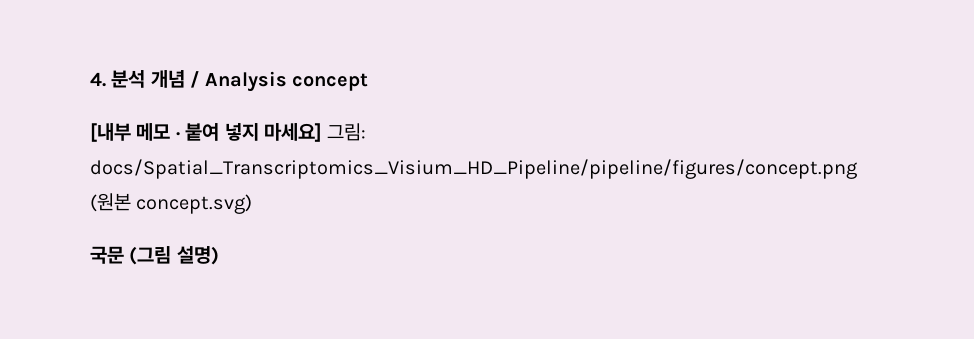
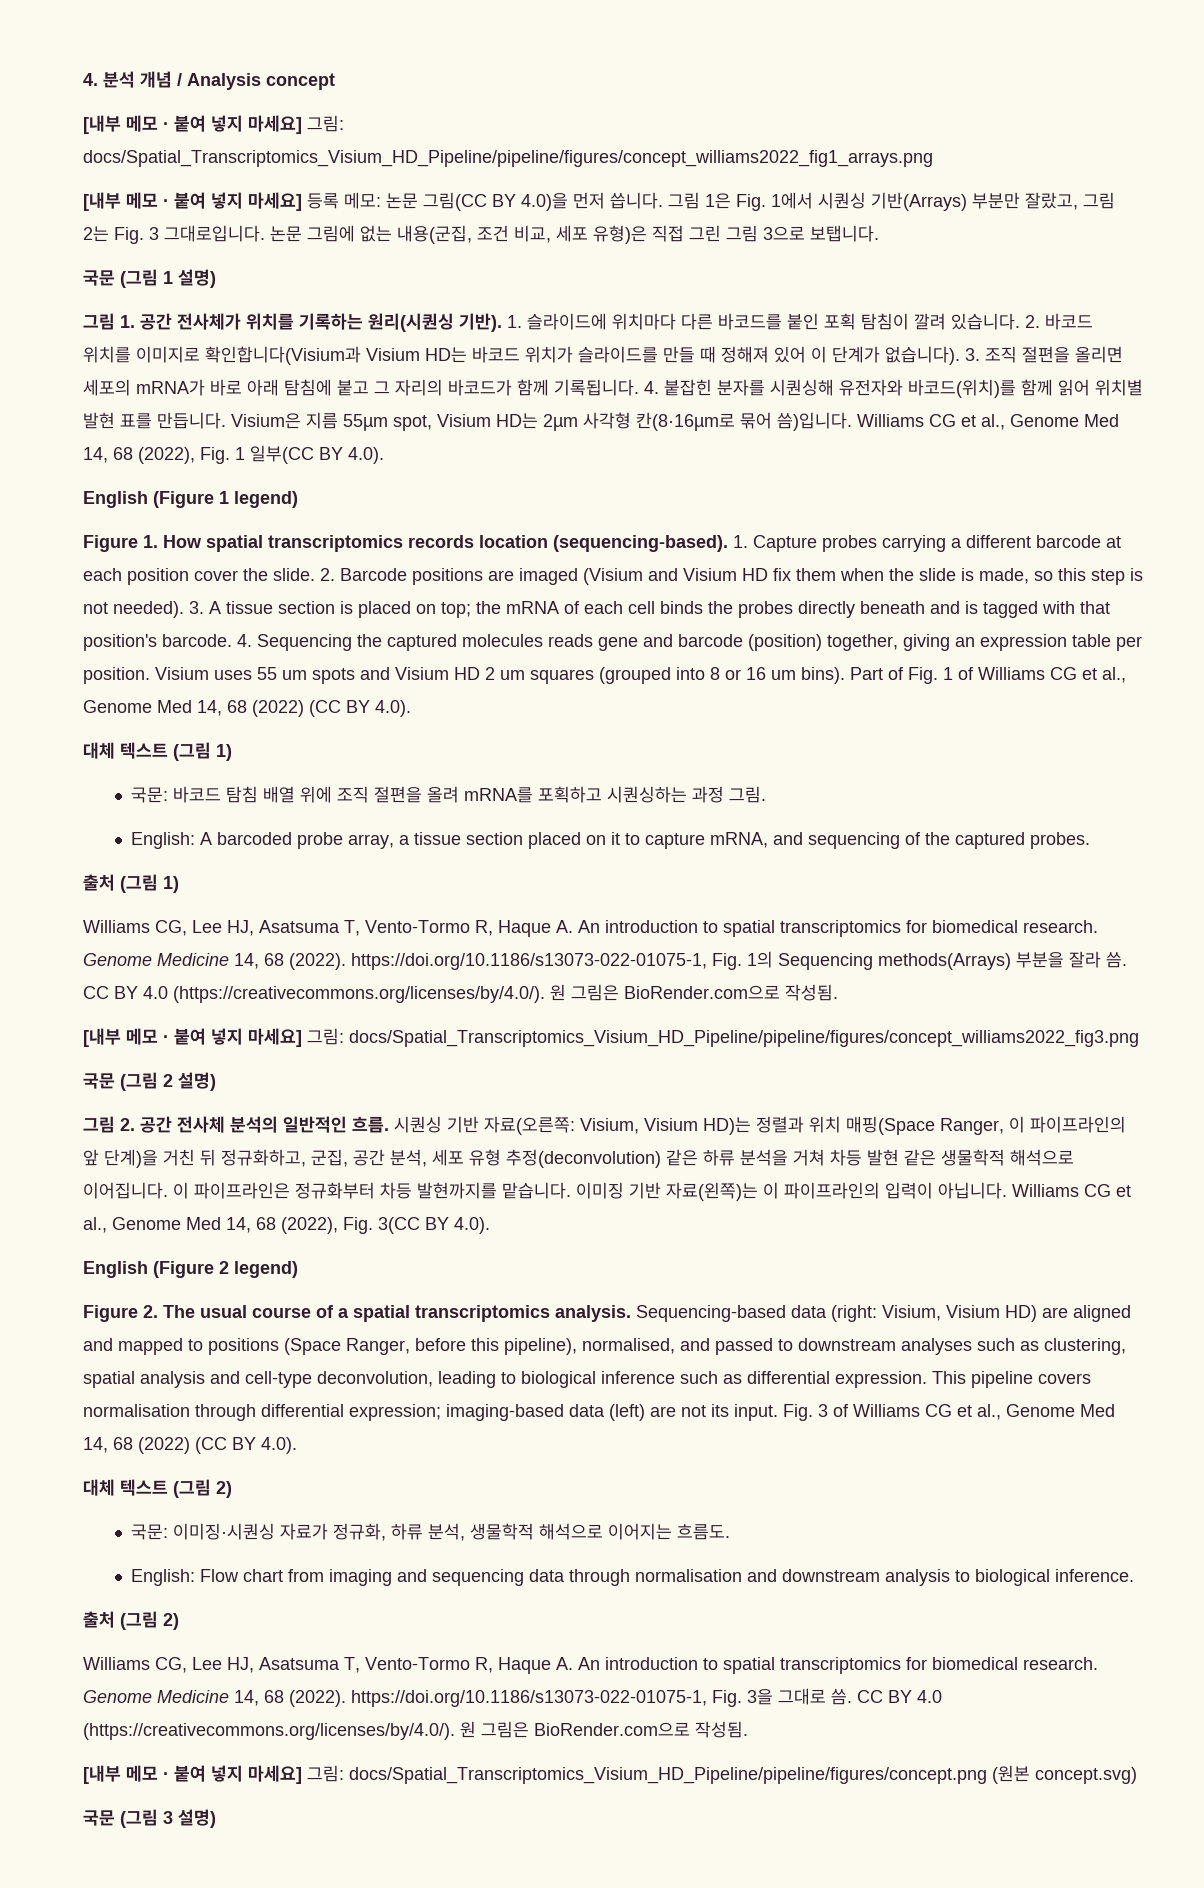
+ [내부 메모 · 붙여 넣지 마세요] 그림: docs/Spatial_Transcriptomics_Visium_HD_Pipeline/pipeline/figures/concept_williams2022_fig1_arrays.png
+ [내부 메모 · 붙여 넣지 마세요] 등록 메모: 논문 그림(CC BY 4.0)을 먼저 씁니다. 그림 1은 Fig. 1에서 시퀀싱 기반(Arrays) 부분만 잘랐고, 그림 2는 Fig. 3 그대로입니다. 논문 그림에 없는 내용(군집, 조건 비교, 세포 유형)은 직접 그린 그림 3으로 보탭니다.
+ 국문 (그림 1 설명)
+ 그림 1. 공간 전사체가 위치를 기록하는 원리(시퀀싱 기반). 1. 슬라이드에 위치마다 다른 바코드를 붙인 포획 탐침이 깔려 있습니다. 2. 바코드 위치를 이미지로 확인합니다(Visium과 Visium HD는 바코드 위치가 슬라이드를 만들 때 정해져 있어 이 단계가 없습니다). 3. 조직 절편을 올리면 세포의 mRNA가 바로 아래 탐침에 붙고 그 자리의 바코드가 함께 기록됩니다. 4. 붙잡힌 분자를 시퀀싱해 유전자와 바코드(위치)를 함께 읽어 위치별 발현 표를 만듭니다. Visium은 지름 55µm spot, Visium HD는 2µm 사각형 칸(8·16µm로 묶어 씀)입니다. Williams CG et al., Genome Med 14, 68 (2022), Fig. 1 일부(CC BY 4.0).
+ English (Figure 1 legend)
+ Figure 1. How spatial transcriptomics records location (sequencing-based). 1. Capture probes carrying a different barcode at each position cover the slide. 2. Barcode positions are imaged (Visium and Visium HD fix them when the slide is made, so this step is not needed). 3. A tissue section is placed on top; the mRNA of each cell binds the probes directly beneath and is tagged with that position's barcode. 4. Sequencing the captured molecules reads gene and barcode (position) together, giving an expression table per position. Visium uses 55 um spots and Visium HD 2 um squares (grouped into 8 or 16 um bins). Part of Fig. 1 of Williams CG et al., Genome Med 14, 68 (2022) (CC BY 4.0).
+ 대체 텍스트 (그림 1)
+ 국문: 바코드 탐침 배열 위에 조직 절편을 올려 mRNA를 포획하고 시퀀싱하는 과정 그림.
+ English: A barcoded probe array, a tissue section placed on it to capture mRNA, and sequencing of the captured probes.
+ 출처 (그림 1)
+ Williams CG, Lee HJ, Asatsuma T, Vento-Tormo R, Haque A. An introduction to spatial transcriptomics for biomedical research. Genome Medicine 14, 68 (2022). https://doi.org/10.1186/s13073-022-01075-1, Fig. 1의 Sequencing methods(Arrays) 부분을 잘라 씀. CC BY 4.0 (https://creativecommons.org/licenses/by/4.0/). 원 그림은 BioRender.com으로 작성됨.
+ [내부 메모 · 붙여 넣지 마세요] 그림: docs/Spatial_Transcriptomics_Visium_HD_Pipeline/pipeline/figures/concept_williams2022_fig3.png
+ 국문 (그림 2 설명)
+ 그림 2. 공간 전사체 분석의 일반적인 흐름. 시퀀싱 기반 자료(오른쪽: Visium, Visium HD)는 정렬과 위치 매핑(Space Ranger, 이 파이프라인의 앞 단계)을 거친 뒤 정규화하고, 군집, 공간 분석, 세포 유형 추정(deconvolution) 같은 하류 분석을 거쳐 차등 발현 같은 생물학적 해석으로 이어집니다. 이 파이프라인은 정규화부터 차등 발현까지를 맡습니다. 이미징 기반 자료(왼쪽)는 이 파이프라인의 입력이 아닙니다. Williams CG et al., Genome Med 14, 68 (2022), Fig. 3(CC BY 4.0).
+ English (Figure 2 legend)
+ Figure 2. The usual course of a spatial transcriptomics analysis. Sequencing-based data (right: Visium, Visium HD) are aligned and mapped to positions (Space Ranger, before this pipeline), normalised, and passed to downstream analyses such as clustering, spatial analysis and cell-type deconvolution, leading to biological inference such as differential expression. This pipeline covers normalisation through differential expression; imaging-based data (left) are not its input. Fig. 3 of Williams CG et al., Genome Med 14, 68 (2022) (CC BY 4.0).
+ 대체 텍스트 (그림 2)
+ 국문: 이미징·시퀀싱 자료가 정규화, 하류 분석, 생물학적 해석으로 이어지는 흐름도.
+ English: Flow chart from imaging and sequencing data through normalisation and downstream analysis to biological inference.
+ 출처 (그림 2)
+ Williams CG, Lee HJ, Asatsuma T, Vento-Tormo R, Haque A. An introduction to spatial transcriptomics for biomedical research. Genome Medicine 14, 68 (2022). https://doi.org/10.1186/s13073-022-01075-1, Fig. 3을 그대로 씀. CC BY 4.0 (https://creativecommons.org/licenses/by/4.0/). 원 그림은 BioRender.com으로 작성됨.
- 국문 (그림 설명)
+ 국문 (그림 3 설명)

